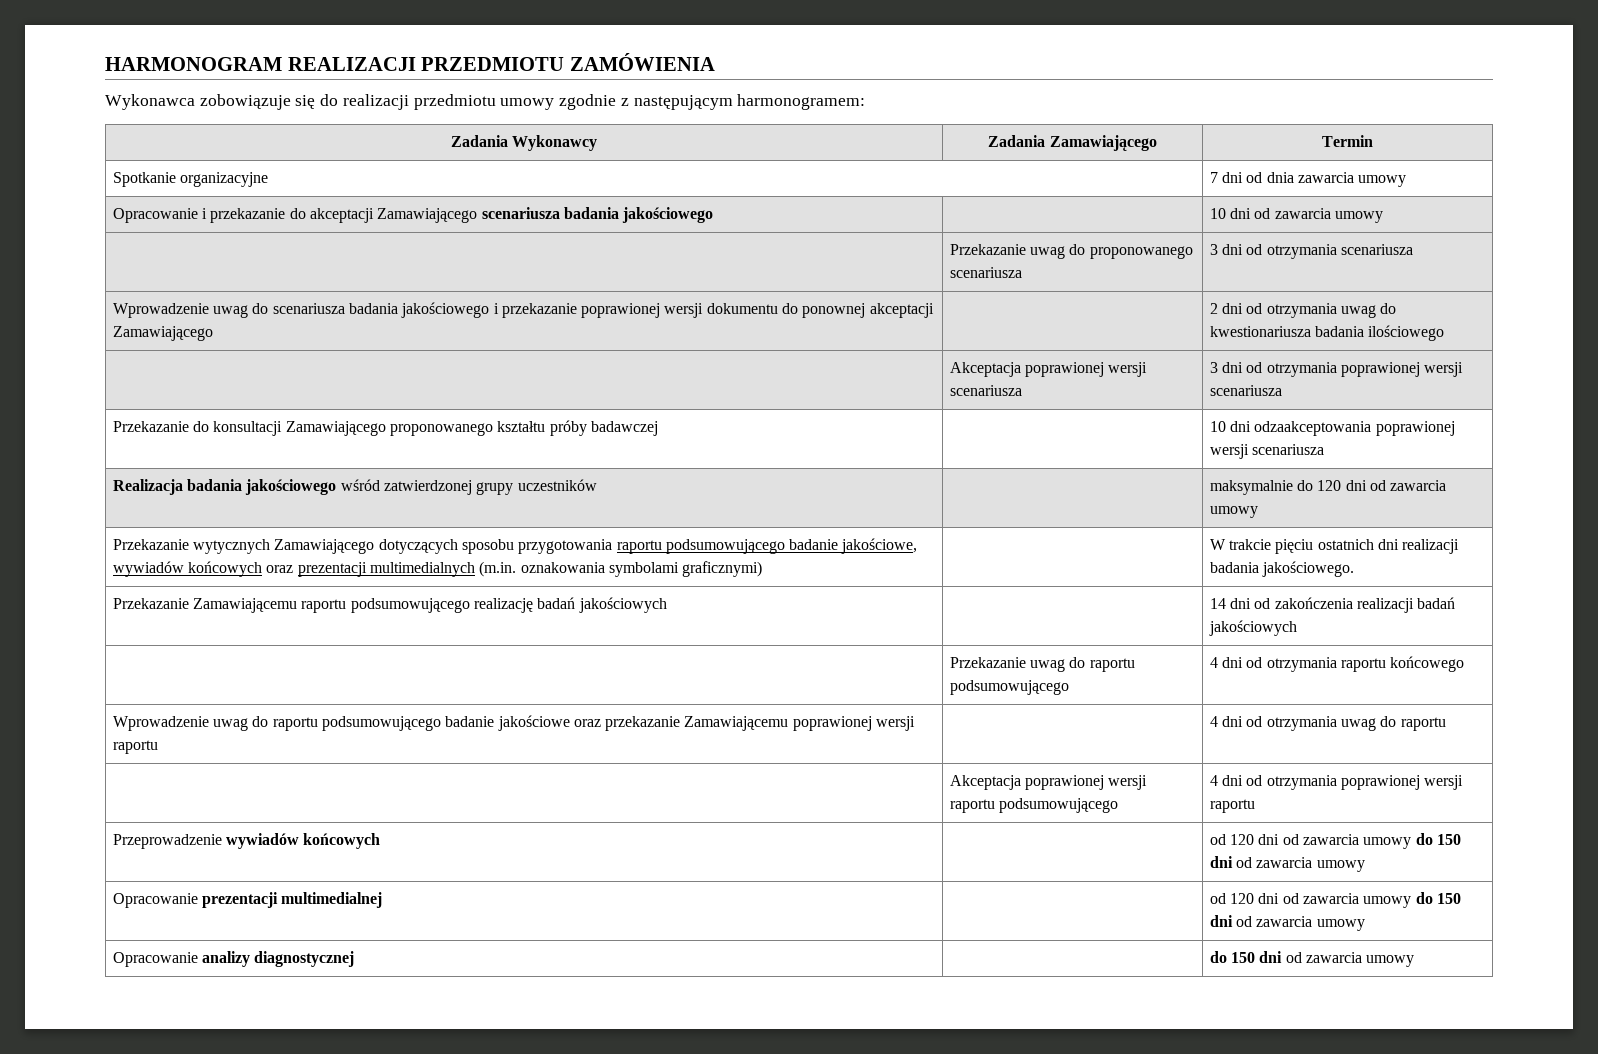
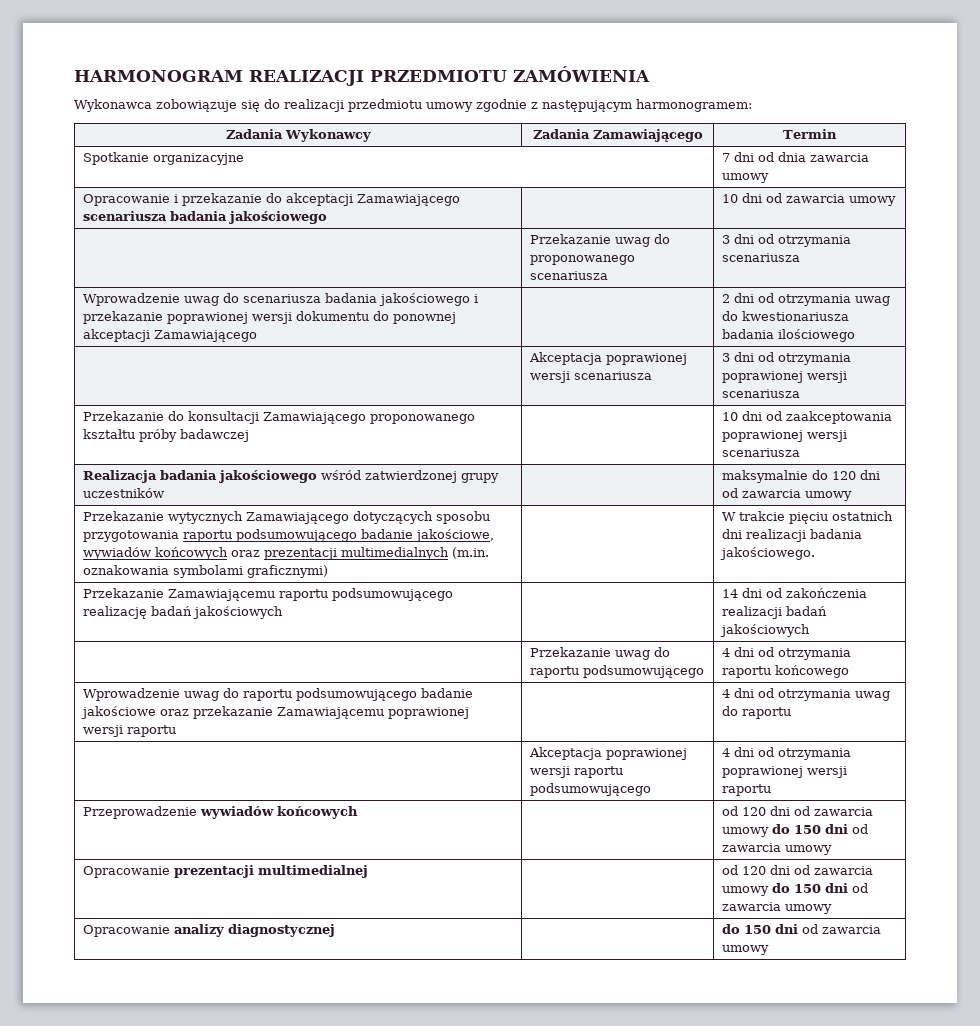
- Przekazanie do konsultacji Zamawiającego proponowanego kształtu próby badawczej | | 10 dni odzaakceptowania poprawionej wersji scenariusza
+ Przekazanie do konsultacji Zamawiającego proponowanego kształtu próby badawczej | | 10 dni od zaakceptowania poprawionej wersji scenariusza

